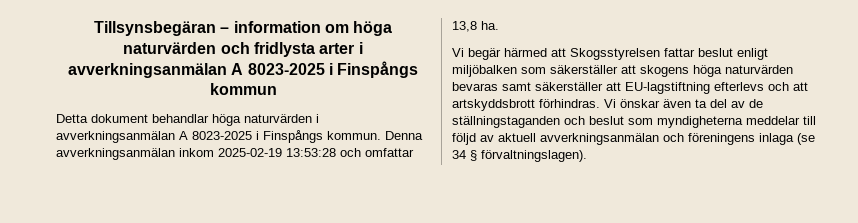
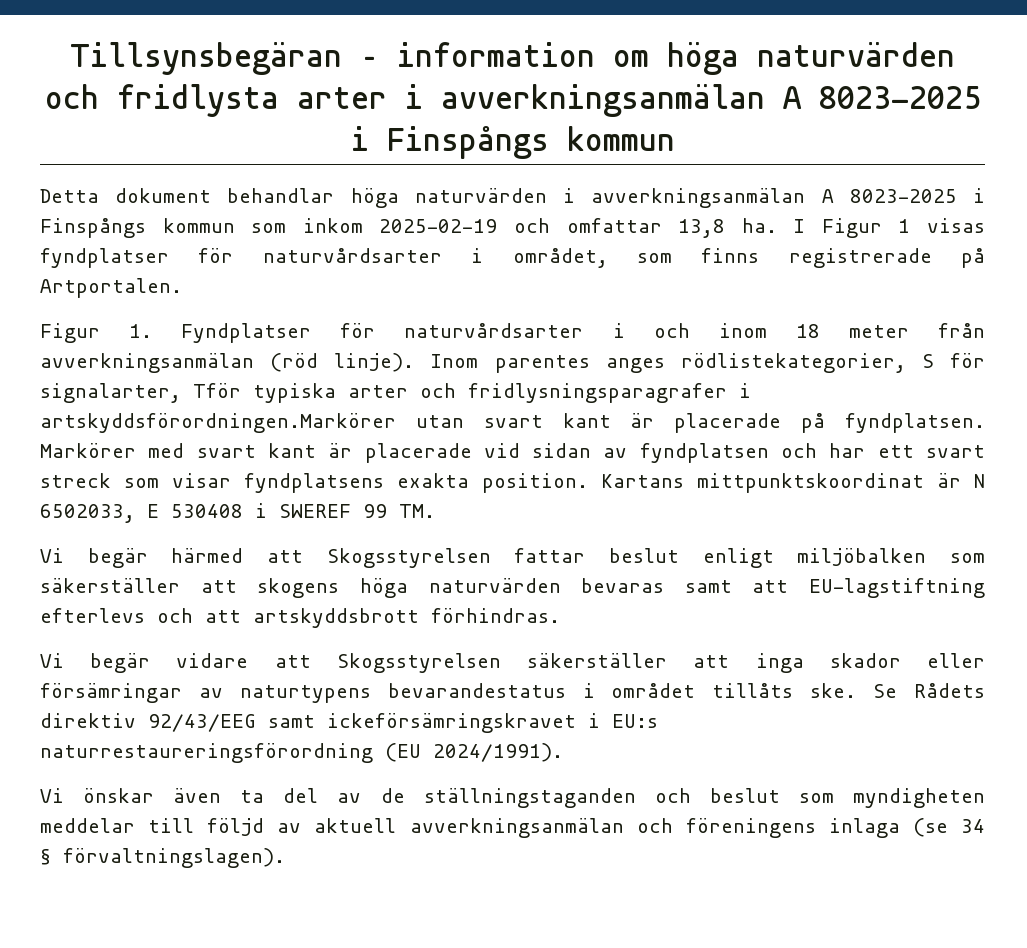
- Detta dokument behandlar höga naturvärden i avverkningsanmälan A 8023-2025 i Finspångs kommun. Denna avverkningsanmälan inkom 2025-02-19 13:53:28 och omfattar 13,8 ha.
+ Detta dokument behandlar höga naturvärden i avverkningsanmälan A 8023-2025 i Finspångs kommun som inkom 2025-02-19 och omfattar 13,8 ha. I Figur 1 visas fyndplatser för naturvårdsarter i området, som finns registrerade på Artportalen.
+ Figur 1. Fyndplatser för naturvårdsarter i och inom 18 meter från avverkningsanmälan (röd linje). Inom parentes anges rödlistekategorier, S för signalarter, Tför typiska arter och fridlysningsparagrafer i artskyddsförordningen.Markörer utan svart kant är placerade på fyndplatsen. Markörer med svart kant är placerade vid sidan av fyndplatsen och har ett svart streck som visar fyndplatsens exakta position. Kartans mittpunktskoordinat är N 6502033, E 530408 i SWEREF 99 TM.
- Vi begär härmed att Skogsstyrelsen fattar beslut enligt miljöbalken som säkerställer att skogens höga naturvärden bevaras samt säkerställer att EU-lagstiftning efterlevs och att artskyddsbrott förhindras. Vi önskar även ta del av de ställningstaganden och beslut som myndigheterna meddelar till följd av aktuell avverkningsanmälan och föreningens inlaga (se 34 § förvaltningslagen).
+ Vi begär härmed att Skogsstyrelsen fattar beslut enligt miljöbalken som säkerställer att skogens höga naturvärden bevaras samt att EU-lagstiftning efterlevs och att artskyddsbrott förhindras.
+ Vi begär vidare att Skogsstyrelsen säkerställer att inga skador eller försämringar av naturtypens bevarandestatus i området tillåts ske. Se Rådets direktiv 92/43/EEG samt ickeförsämringskravet i EU:s naturrestaureringsförordning (EU 2024/1991).
+ Vi önskar även ta del av de ställningstaganden och beslut som myndigheten meddelar till följd av aktuell avverkningsanmälan och föreningens inlaga (se 34 § förvaltningslagen).

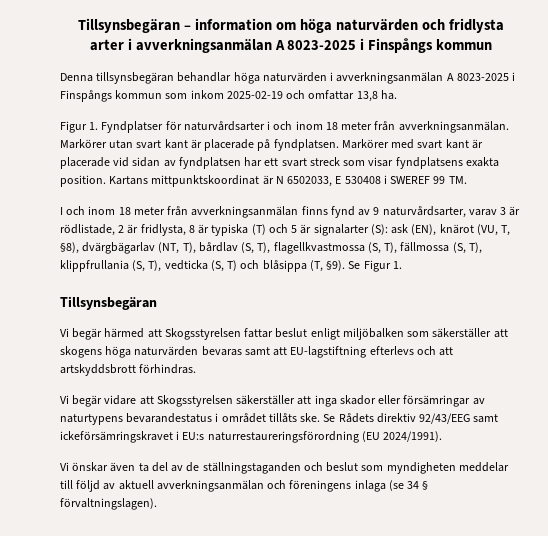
- Detta dokument behandlar höga naturvärden i avverkningsanmälan A 8023-2025 i Finspångs kommun som inkom 2025-02-19 och omfattar 13,8 ha. I Figur 1 visas fyndplatser för naturvårdsarter i området, som finns registrerade på Artportalen.
+ Denna tillsynsbegäran behandlar höga naturvärden i avverkningsanmälan A 8023-2025 i Finspångs kommun som inkom 2025-02-19 och omfattar 13,8 ha.
- Figur 1. Fyndplatser för naturvårdsarter i och inom 18 meter från avverkningsanmälan (röd linje). Inom parentes anges rödlistekategorier, S för signalarter, Tför typiska arter och fridlysningsparagrafer i artskyddsförordningen.Markörer utan svart kant är placerade på fyndplatsen.
+ Figur 1. Fyndplatser för naturvårdsarter i och inom 18 meter från avverkningsanmälan. Markörer utan svart kant är placerade på fyndplatsen.
- Markörer med svart kant är placerade vid sidan av fyndplatsen och har ett svart streck som visar fyndplatsens exakta position.
+ Markörer med svart kant är placerade vid sidan av fyndplatsen har ett svart streck som visar fyndplatsens exakta position.
+ I och inom 18 meter från avverkningsanmälan finns fynd av 9 naturvårdsarter, varav 3 är rödlistade, 2 är fridlysta, 8 är typiska (T) och 5 är signalarter (S): ask (EN), knärot (VU, T, §8), dvärgbägarlav (NT, T), bårdlav (S, T), flagellkvastmossa (S, T), fällmossa (S, T), klippfrullania (S, T), vedticka (S, T) och blåsippa (T, §9). Se Figur 1.
+ Tillsynsbegäran

